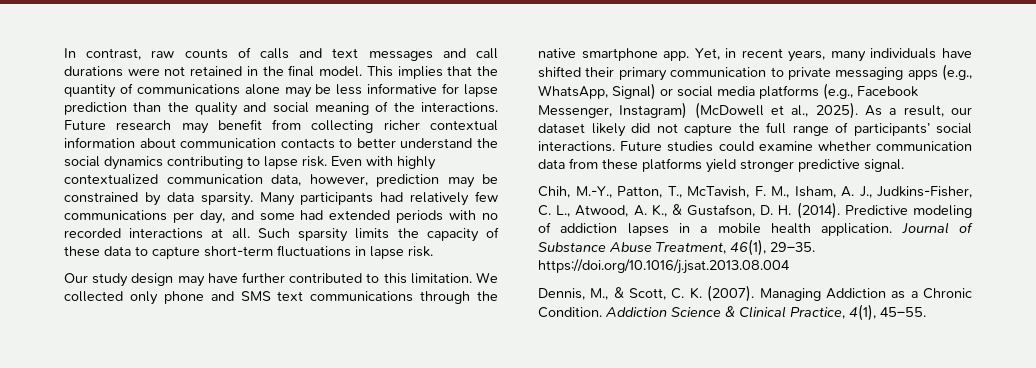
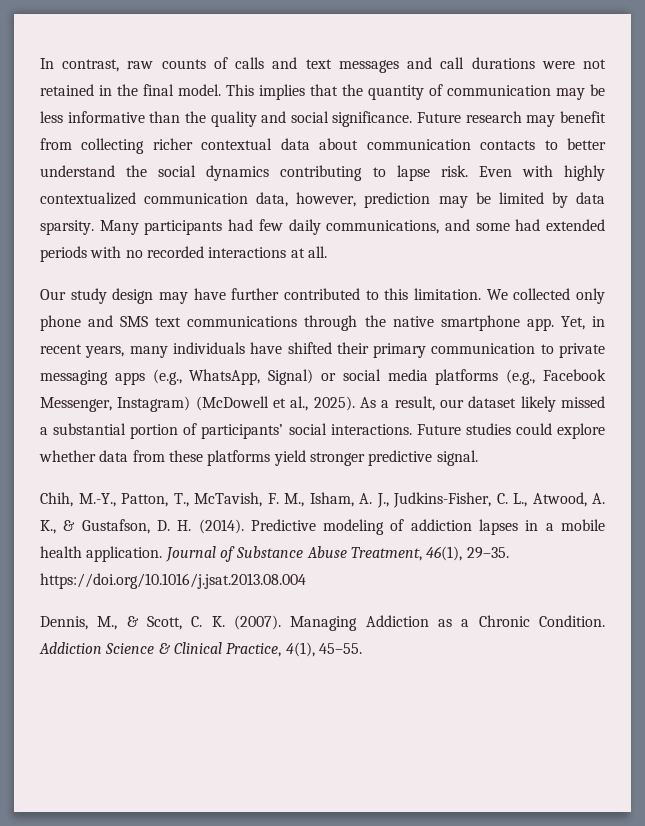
- This implies that the quantity of communications alone may be less informative for lapse prediction than the quality and social meaning of the interactions.
+ This implies that the quantity of communication may be less informative than the quality and social significance.
- Future research may benefit from collecting richer contextual information about communication contacts to better understand the social dynamics contributing to lapse risk.
+ Future research may benefit from collecting richer contextual data about communication contacts to better understand the social dynamics contributing to lapse risk.
- Even with highly contextualized communication data, however, prediction may be constrained by data sparsity.
+ Even with highly contextualized communication data, however, prediction may be limited by data sparsity.
- Many participants had relatively few communications per day, and some had extended periods with no recorded interactions at all. Such sparsity limits the capacity of these data to capture short-term fluctuations in lapse risk.
+ Many participants had few daily communications, and some had extended periods with no recorded interactions at all.
- As a result, our dataset likely did not capture the full range of participants’ social interactions.
+ As a result, our dataset likely missed a substantial portion of participants’ social interactions.
- Future studies could examine whether communication data from these platforms yield stronger predictive signal.
+ Future studies could explore whether data from these platforms yield stronger predictive signal.

